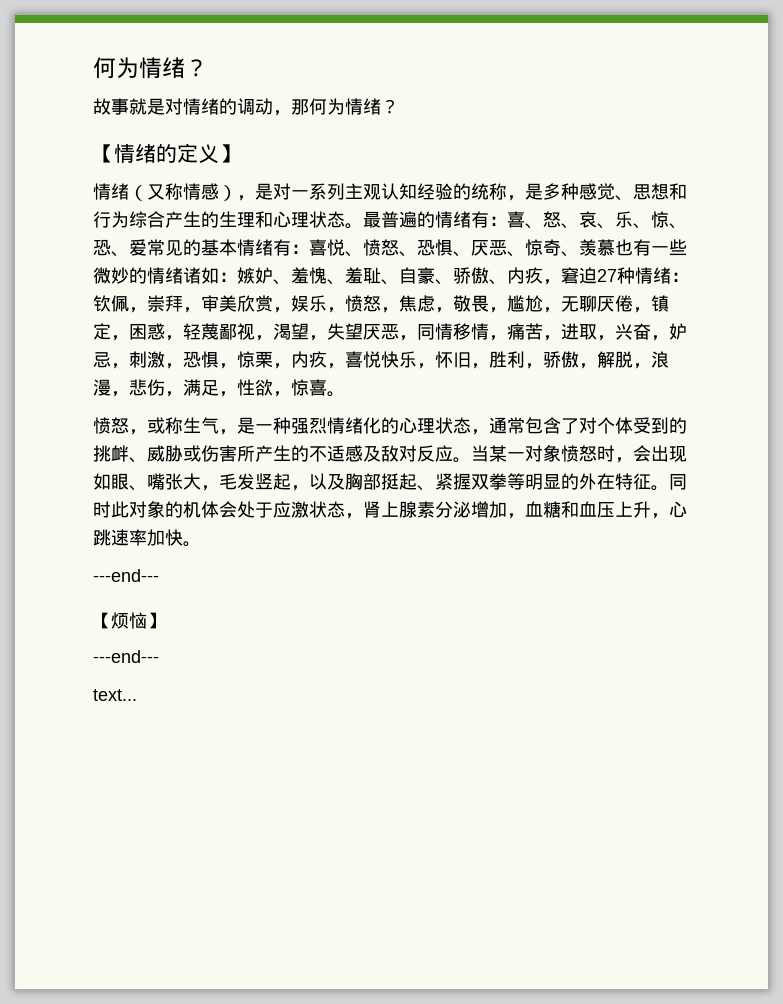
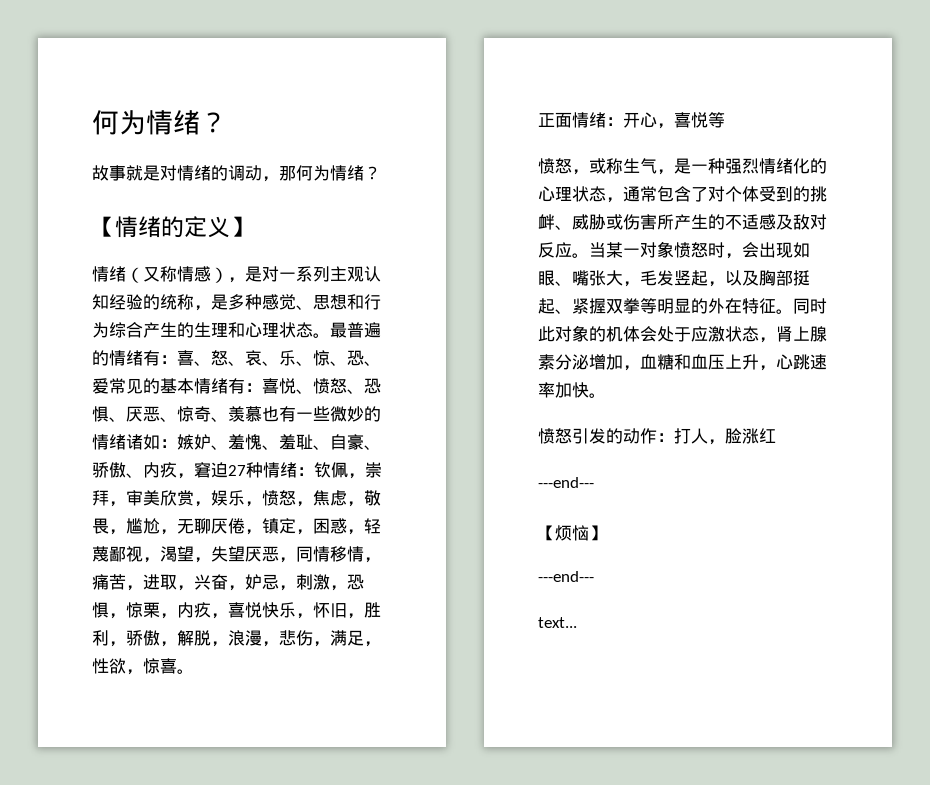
+ 正面情绪：开心，喜悦等
+ 愤怒引发的动作：打人，脸涨红

